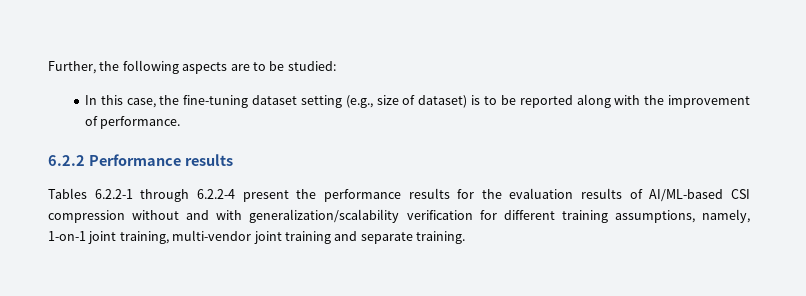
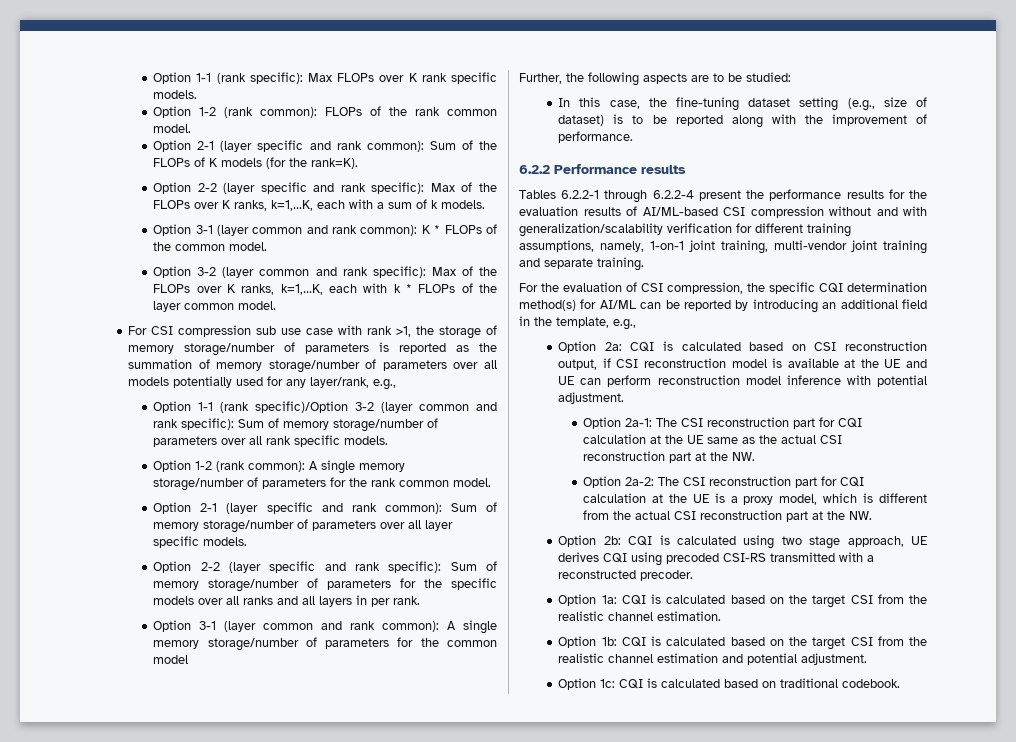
+ Option 1-1 (rank specific): Max FLOPs over K rank specific models.
+ Option 1-2 (rank common): FLOPs of the rank common model.
+ Option 2-1 (layer specific and rank common): Sum of the FLOPs of K models (for the rank=K).
+ Option 2-2 (layer specific and rank specific): Max of the FLOPs over K ranks, k=1,…K, each with a sum of k models.
+ Option 3-1 (layer common and rank common): K * FLOPs of the common model.
+ Option 3-2 (layer common and rank specific): Max of the FLOPs over K ranks, k=1,…K, each with k * FLOPs of the layer common model.
+ For CSI compression sub use case with rank >1, the storage of memory storage/number of parameters is reported as the summation of memory storage/number of parameters over all models potentially used for any layer/rank, e.g.,
+ Option 1-1 (rank specific)/Option 3-2 (layer common and rank specific): Sum of memory storage/number of parameters over all rank specific models.
+ Option 1-2 (rank common): A single memory storage/number of parameters for the rank common model.
+ Option 2-1 (layer specific and rank common): Sum of memory storage/number of parameters over all layer specific models.
+ Option 2-2 (layer specific and rank specific): Sum of memory storage/number of parameters for the specific models over all ranks and all layers in per rank.
+ Option 3-1 (layer common and rank common): A single memory storage/number of parameters for the common model
+ For the evaluation of CSI compression, the specific CQI determination method(s) for AI/ML can be reported by introducing an additional field in the template, e.g.,
+ Option 2a: CQI is calculated based on CSI reconstruction output, if CSI reconstruction model is available at the UE and UE can perform reconstruction model inference with potential adjustment.
+ Option 2a-1: The CSI reconstruction part for CQI calculation at the UE same as the actual CSI reconstruction part at the NW.
+ Option 2a-2: The CSI reconstruction part for CQI calculation at the UE is a proxy model, which is different from the actual CSI reconstruction part at the NW.
+ Option 2b: CQI is calculated using two stage approach, UE derives CQI using precoded CSI-RS transmitted with a reconstructed precoder.
+ Option 1a: CQI is calculated based on the target CSI from the realistic channel estimation.
+ Option 1b: CQI is calculated based on the target CSI from the realistic channel estimation and potential adjustment.
+ Option 1c: CQI is calculated based on traditional codebook.

